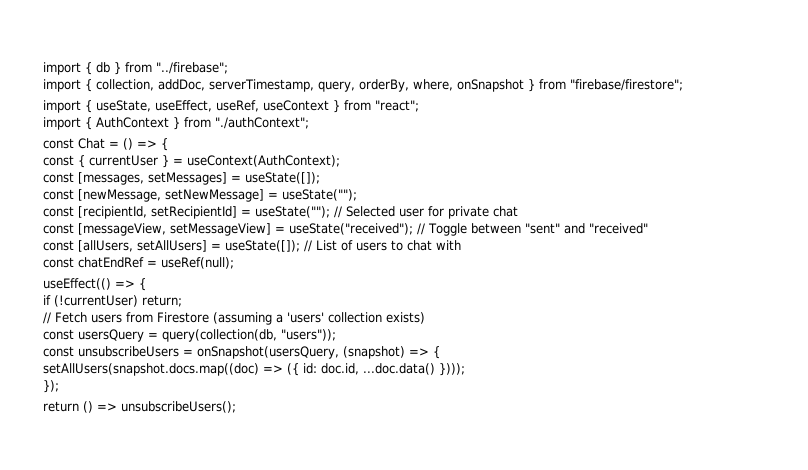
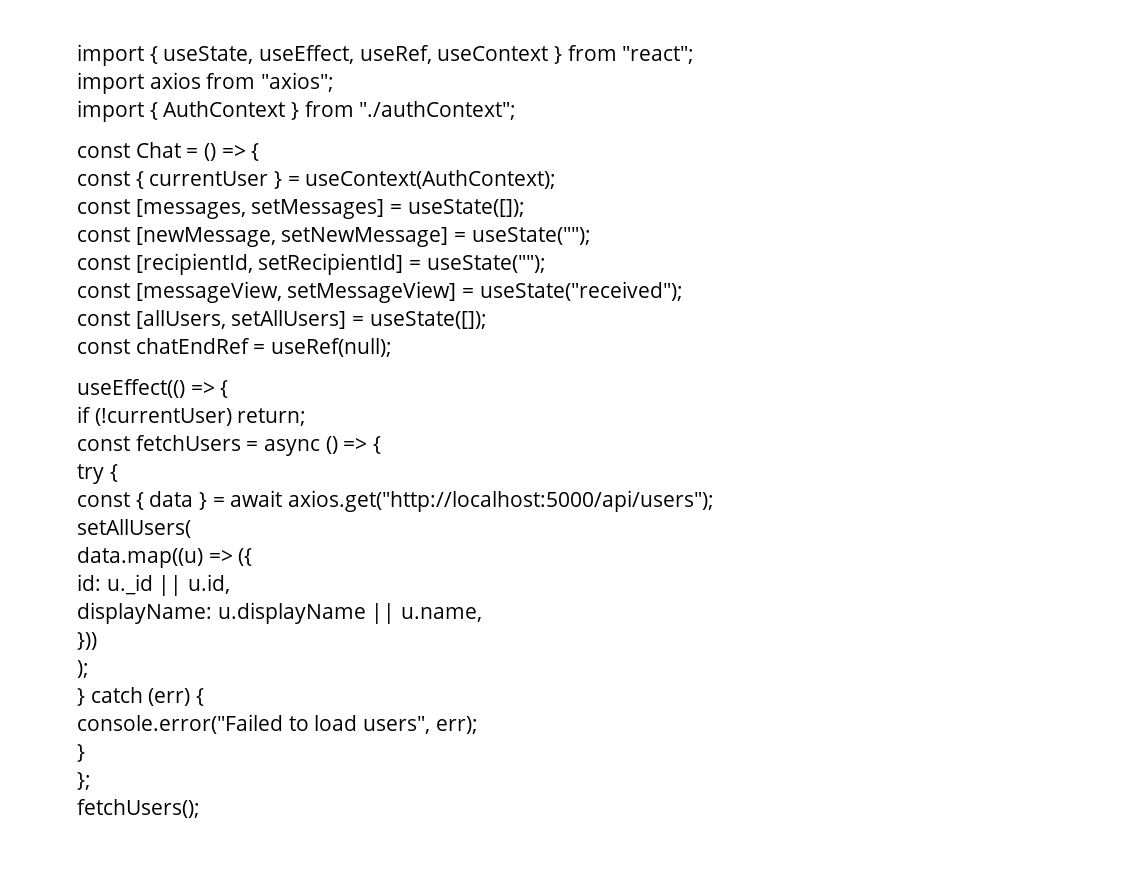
- import { db } from "../firebase";
- import { collection, addDoc, serverTimestamp, query, orderBy, where, onSnapshot } from "firebase/firestore";
+ import axios from "axios";
- const [recipientId, setRecipientId] = useState(""); // Selected user for private chat
+ const [recipientId, setRecipientId] = useState("");
- const [messageView, setMessageView] = useState("received"); // Toggle between "sent" and "received"
+ const [messageView, setMessageView] = useState("received");
- const [allUsers, setAllUsers] = useState([]); // List of users to chat with
+ const [allUsers, setAllUsers] = useState([]);
- // Fetch users from Firestore (assuming a 'users' collection exists)
- const usersQuery = query(collection(db, "users"));
- const unsubscribeUsers = onSnapshot(usersQuery, (snapshot) => {
- setAllUsers(snapshot.docs.map((doc) => ({ id: doc.id, ...doc.data() })));
- });
- return () => unsubscribeUsers();
+ const fetchUsers = async () => {
+ try {
+ const { data } = await axios.get("http://localhost:5000/api/users");
+ setAllUsers(
+ data.map((u) => ({
+ id: u._id || u.id,
+ displayName: u.displayName || u.name,
+ }))
+ );
+ } catch (err) {
+ console.error("Failed to load users", err);
+ }
+ };
+ fetchUsers();

